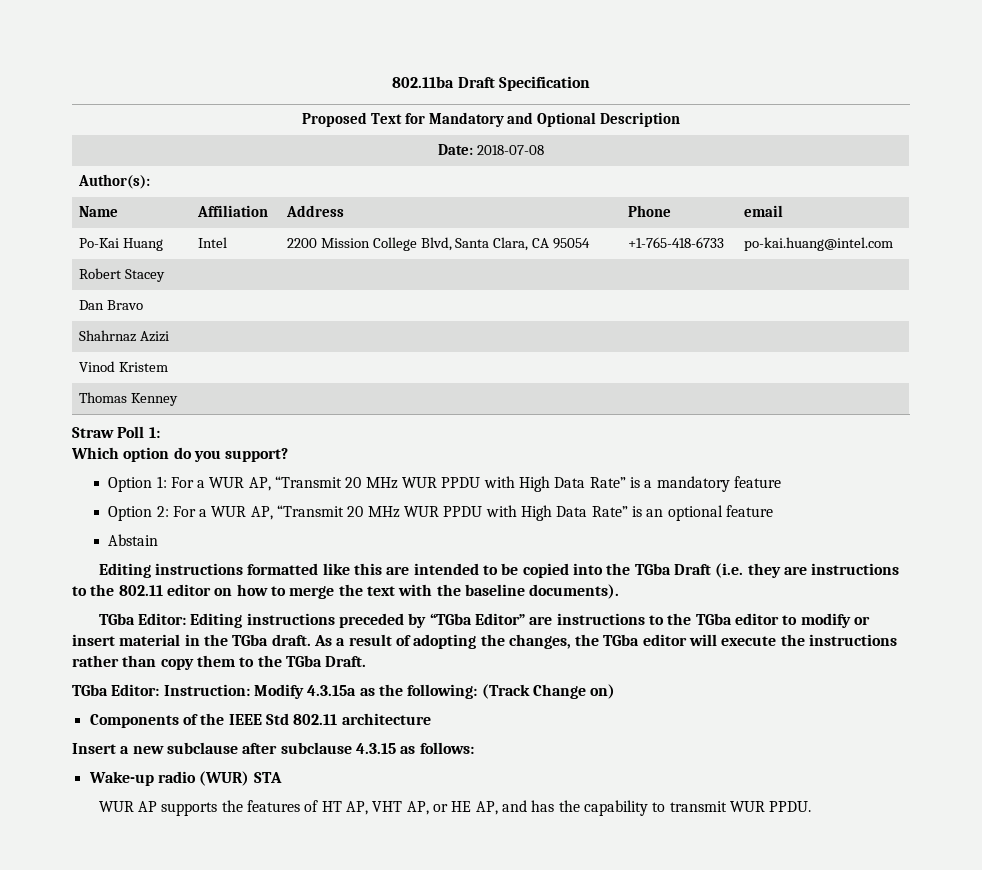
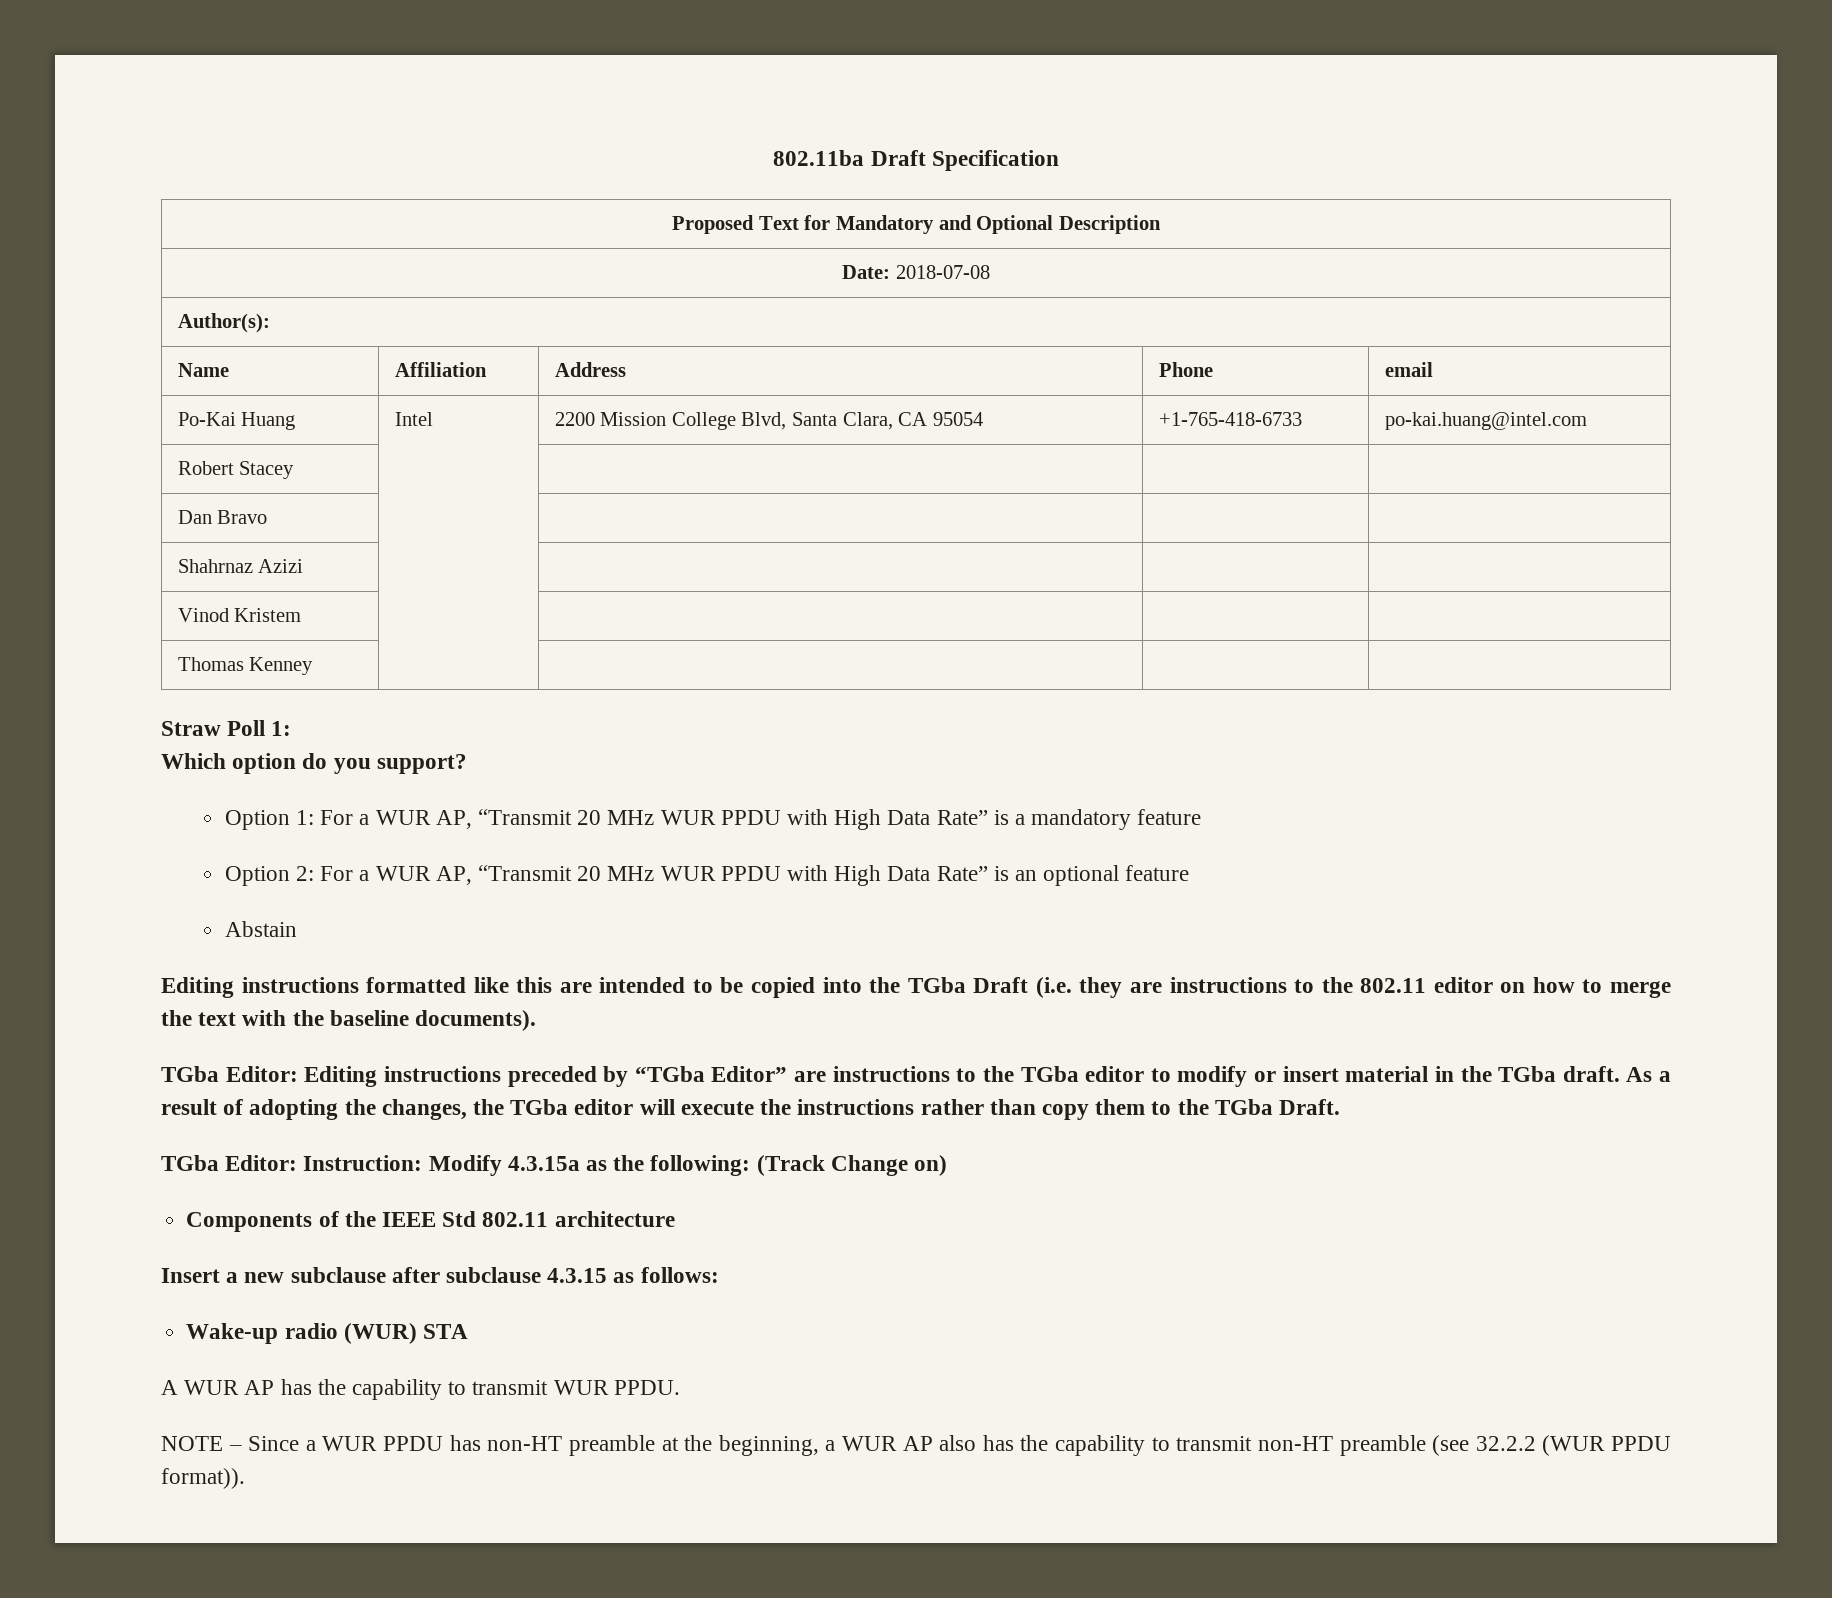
- WUR AP supports the features of HT AP, VHT AP, or HE AP, and has the capability to transmit WUR PPDU.
+ A WUR AP has the capability to transmit WUR PPDU.
+ NOTE – Since a WUR PPDU has non-HT preamble at the beginning, a WUR AP also has the capability to transmit non-HT preamble (see 32.2.2 (WUR PPDU format)).

